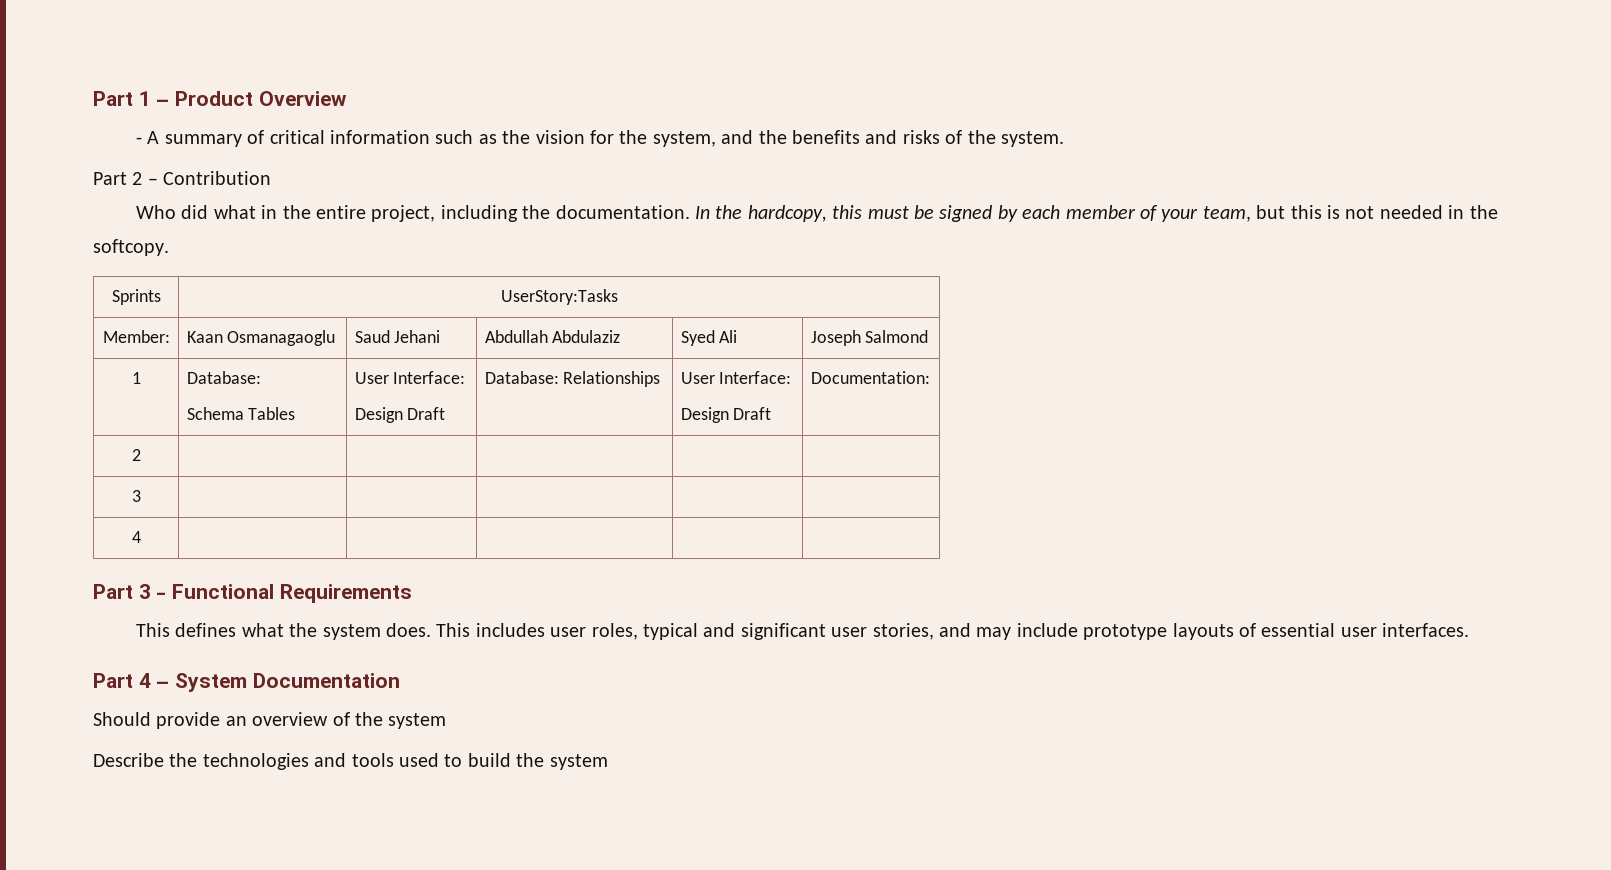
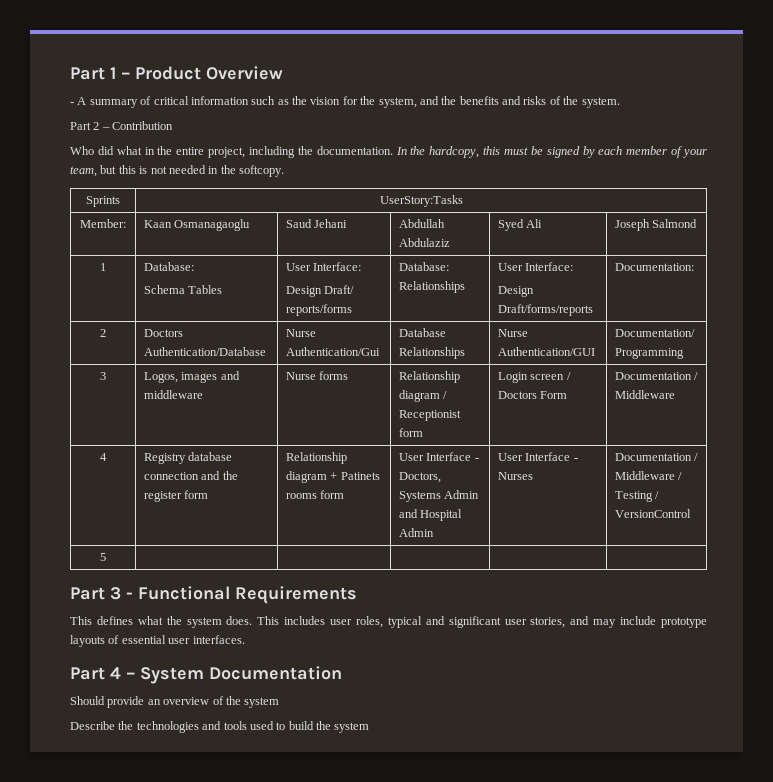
  1 | Database:
  Schema Tables | User Interface:
- Design Draft | Database: Relationships | User Interface:
- Design Draft | Documentation:
+ Design Draft/ reports/forms | Database: Relationships | User Interface:
+ Design Draft/forms/reports | Documentation:
- 2 | | | | |
- 3 | | | | |
- 4 | | | | |
+ 2 | Doctors Authentication/Database | Nurse Authentication/Gui | Database Relationships | Nurse Authentication/GUI | Documentation/ Programming
+ 3 | Logos, images and middleware | Nurse forms | Relationship diagram / Receptionist form | Login screen / Doctors Form | Documentation / Middleware
+ 4 | Registry database connection and the register form | Relationship diagram + Patinets rooms form | User Interface - Doctors, Systems Admin and Hospital Admin | User Interface - Nurses | Documentation / Middleware / Testing / VersionControl
+ 5 | | | | |

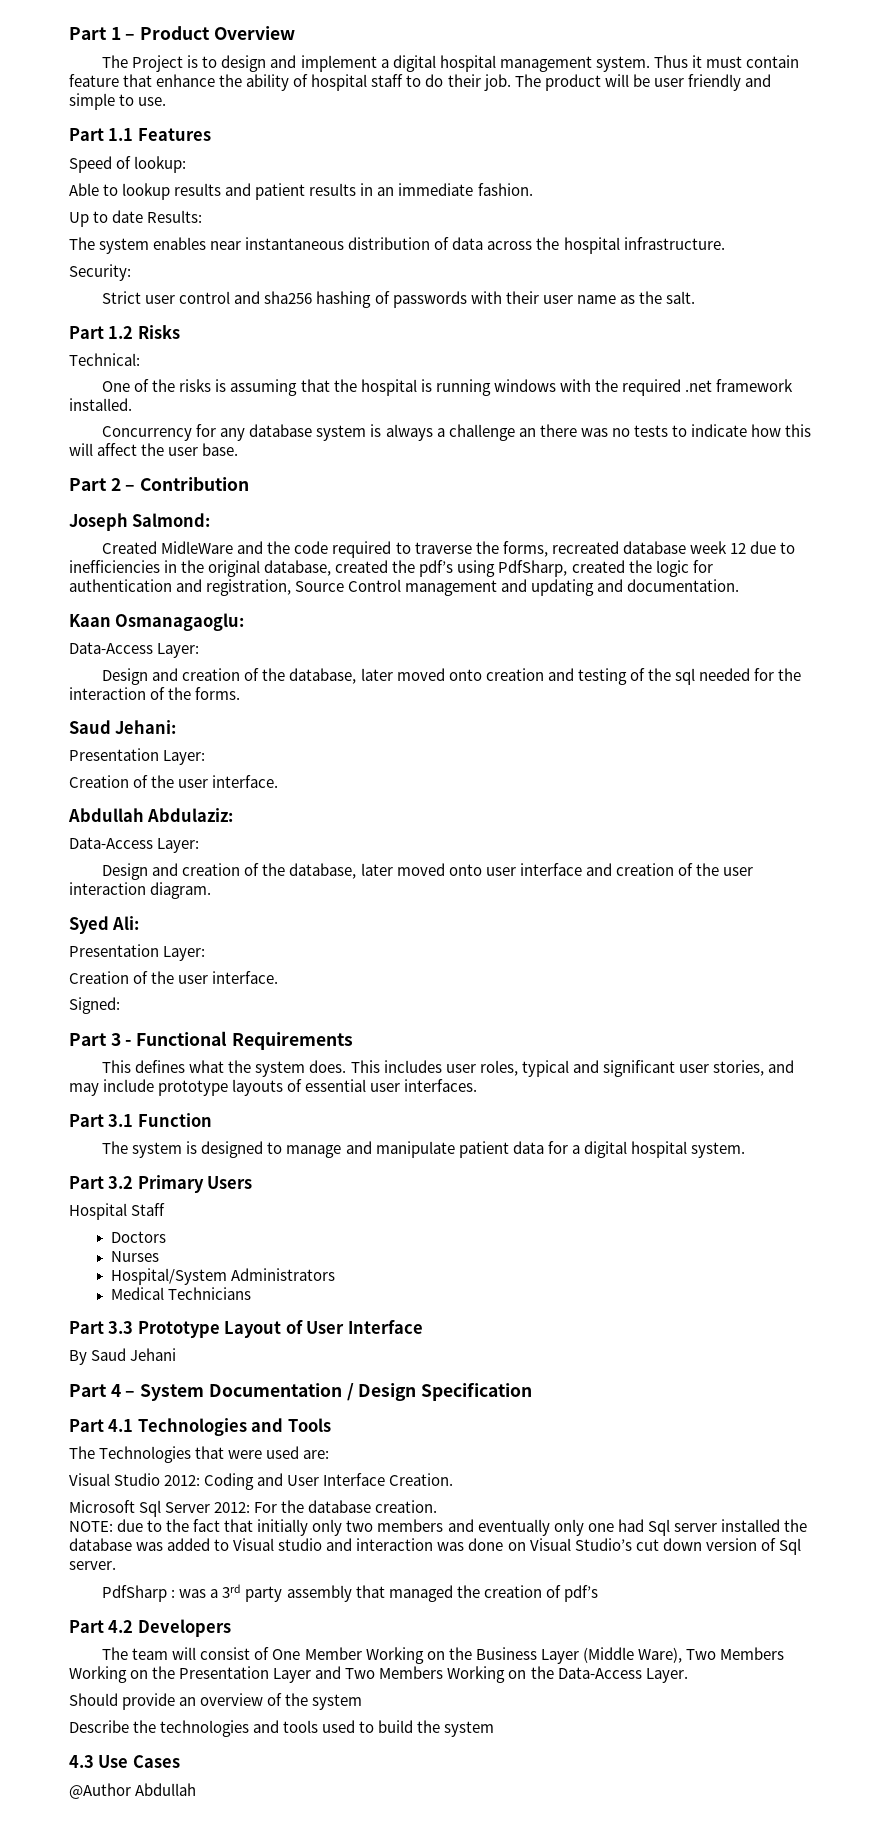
- - A summary of critical information such as the vision for the system, and the benefits and risks of the system.
+ The Project is to design and implement a digital hospital management system. Thus it must contain feature that enhance the ability of hospital staff to do their job. The product will be user friendly and simple to use.
+ Part 1.1 Features
+ Speed of lookup:
+ Able to lookup results and patient results in an immediate fashion.
+ Up to date Results:
+ The system enables near instantaneous distribution of data across the hospital infrastructure.
+ Security:
+ Strict user control and sha256 hashing of passwords with their user name as the salt.
+ Part 1.2 Risks
+ Technical:
+ One of the risks is assuming that the hospital is running windows with the required .net framework installed.
+ Concurrency for any database system is always a challenge an there was no tests to indicate how this will affect the user base.
  Part 2 – Contribution
- Who did what in the entire project, including the documentation. In the hardcopy, this must be signed by each member of your team, but this is not needed in the softcopy.
- Sprints | UserStory:Tasks
- Member: | Kaan Osmanagaoglu | Saud Jehani | Abdullah Abdulaziz | Syed Ali | Joseph Salmond
- 1 | Database:
- Schema Tables | User Interface:
- Design Draft/ reports/forms | Database: Relationships | User Interface:
- Design Draft/forms/reports | Documentation:
- 2 | Doctors Authentication/Database | Nurse Authentication/Gui | Database Relationships | Nurse Authentication/GUI | Documentation/ Programming
- 3 | Logos, images and middleware | Nurse forms | Relationship diagram / Receptionist form | Login screen / Doctors Form | Documentation / Middleware
- 4 | Registry database connection and the register form | Relationship diagram + Patinets rooms form | User Interface - Doctors, Systems Admin and Hospital Admin | User Interface - Nurses | Documentation / Middleware / Testing / VersionControl
- 5 | | | | |
+ Joseph Salmond:
+ Created MidleWare and the code required to traverse the forms, recreated database week 12 due to inefficiencies in the original database, created the pdf’s using PdfSharp, created the logic for authentication and registration, Source Control management and updating and documentation.
+ Kaan Osmanagaoglu:
+ Data-Access Layer:
+ Design and creation of the database, later moved onto creation and testing of the sql needed for the interaction of the forms.
+ Saud Jehani:
+ Presentation Layer:
+ Creation of the user interface.
+ Abdullah Abdulaziz:
+ Data-Access Layer:
+ Design and creation of the database, later moved onto user interface and creation of the user interaction diagram.
+ Syed Ali:
+ Presentation Layer:
+ Creation of the user interface.
+ Signed:
+ Part 3.1 Function
+ The system is designed to manage and manipulate patient data for a digital hospital system.
+ Part 3.2 Primary Users
+ Hospital Staff
+ Doctors
+ Nurses
+ Hospital/System Administrators
+ Medical Technicians
+ Part 3.3 Prototype Layout of User Interface
+ By Saud Jehani
- Part 4 – System Documentation
+ Part 4 – System Documentation / Design Specification
+ Part 4.1 Technologies and Tools
+ The Technologies that were used are:
+ Visual Studio 2012: Coding and User Interface Creation.
+ Microsoft Sql Server 2012: For the database creation.
+ NOTE: due to the fact that initially only two members and eventually only one had Sql server installed the database was added to Visual studio and interaction was done on Visual Studio’s cut down version of Sql server.
+ PdfSharp : was a 3rd party assembly that managed the creation of pdf’s
+ Part 4.2 Developers
+ The team will consist of One Member Working on the Business Layer (Middle Ware), Two Members Working on the Presentation Layer and Two Members Working on the Data-Access Layer.
+ 4.3 Use Cases
+ @Author Abdullah

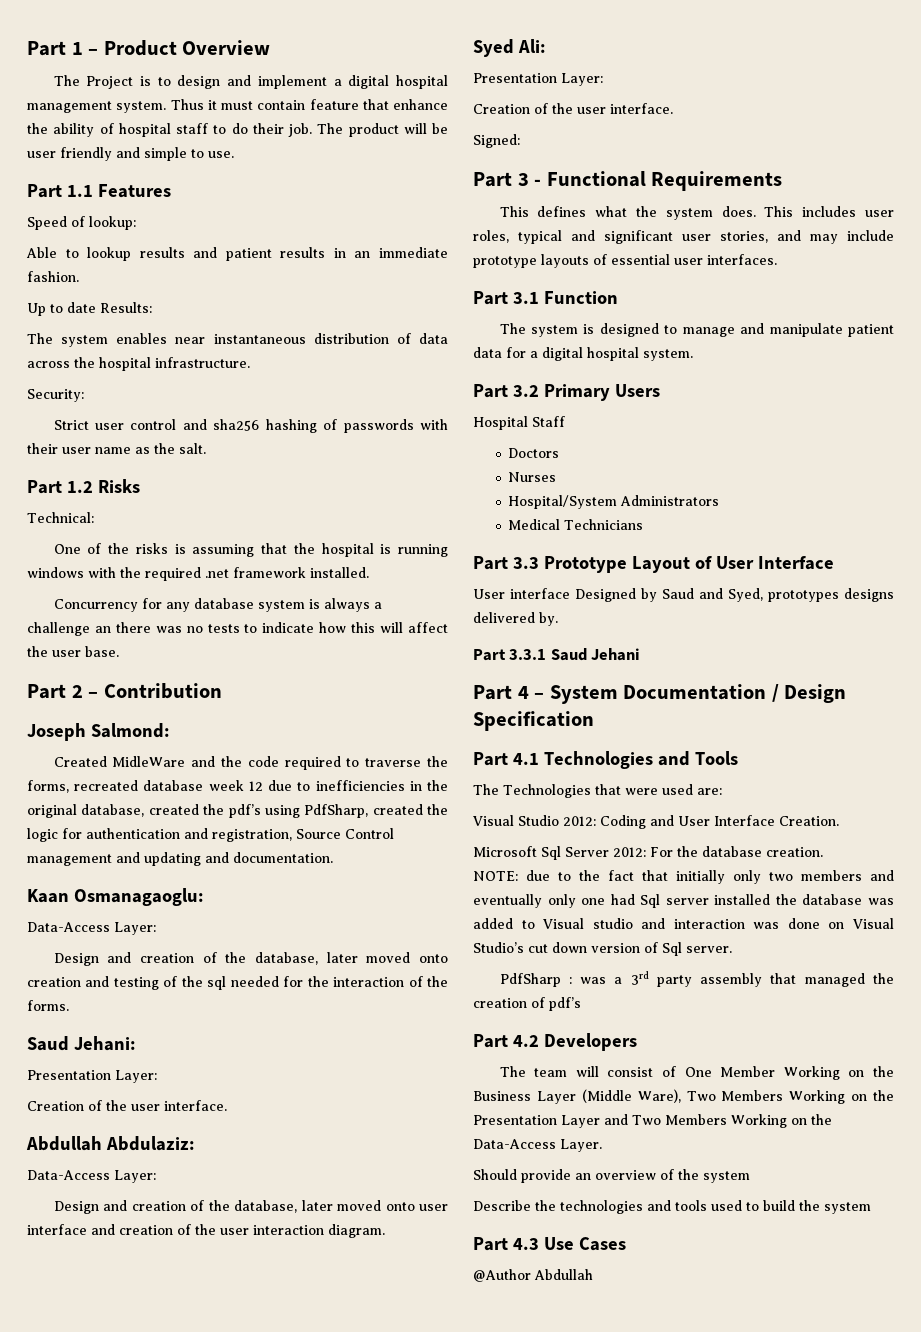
- By Saud Jehani
+ User interface Designed by Saud and Syed, prototypes designs delivered by.
+ Part 3.3.1 Saud Jehani
- 4.3 Use Cases
+ Part 4.3 Use Cases

